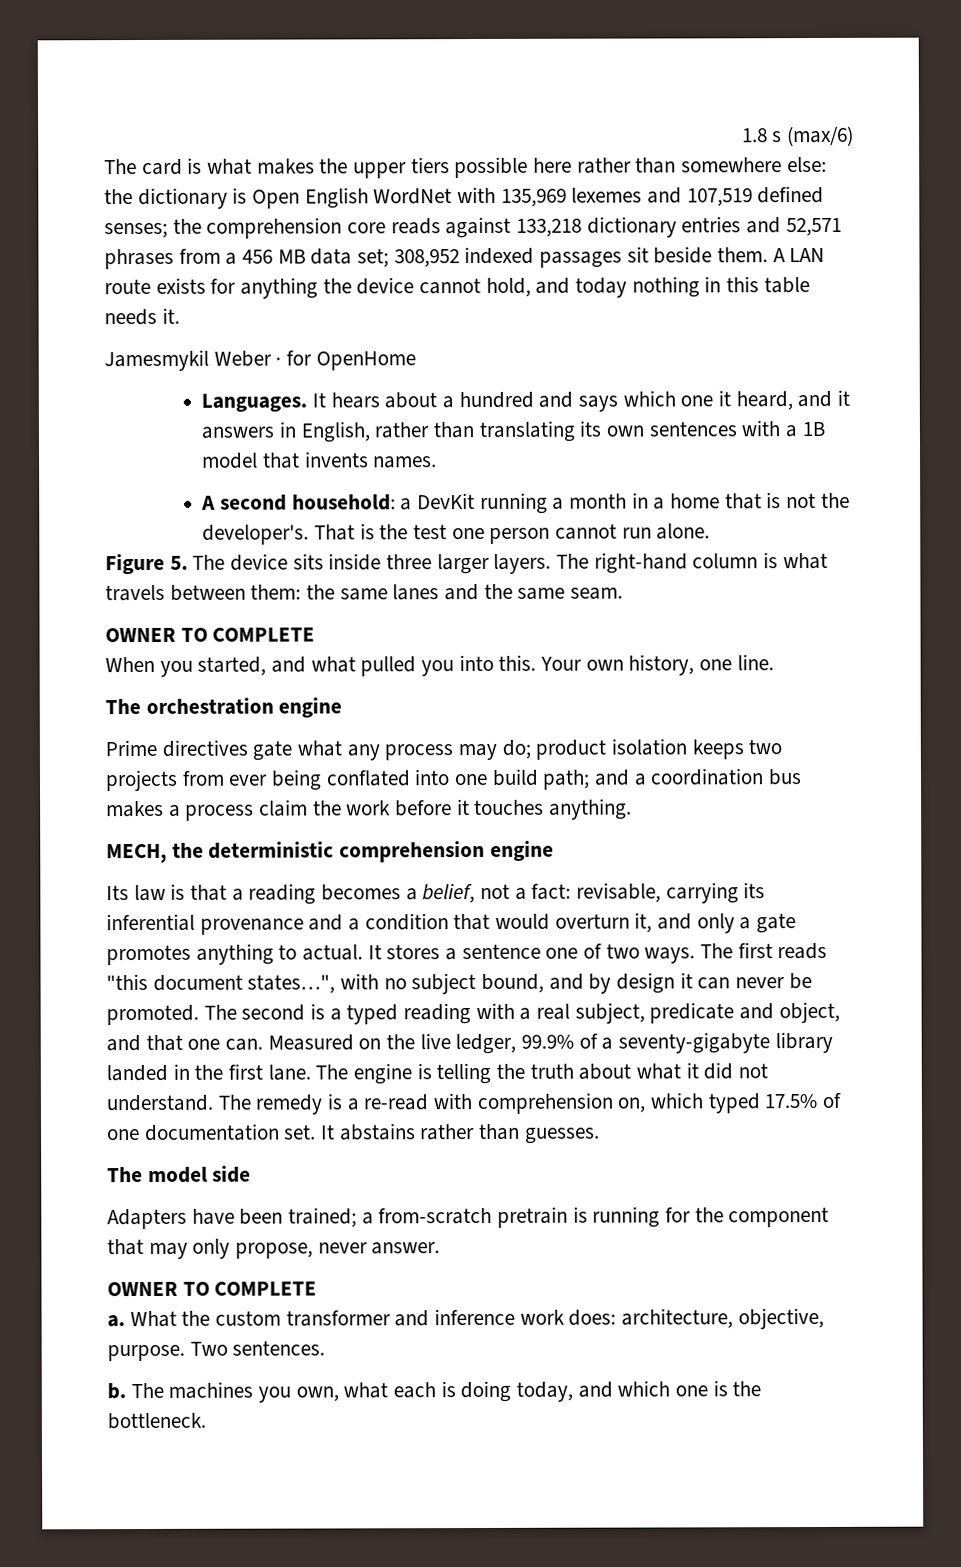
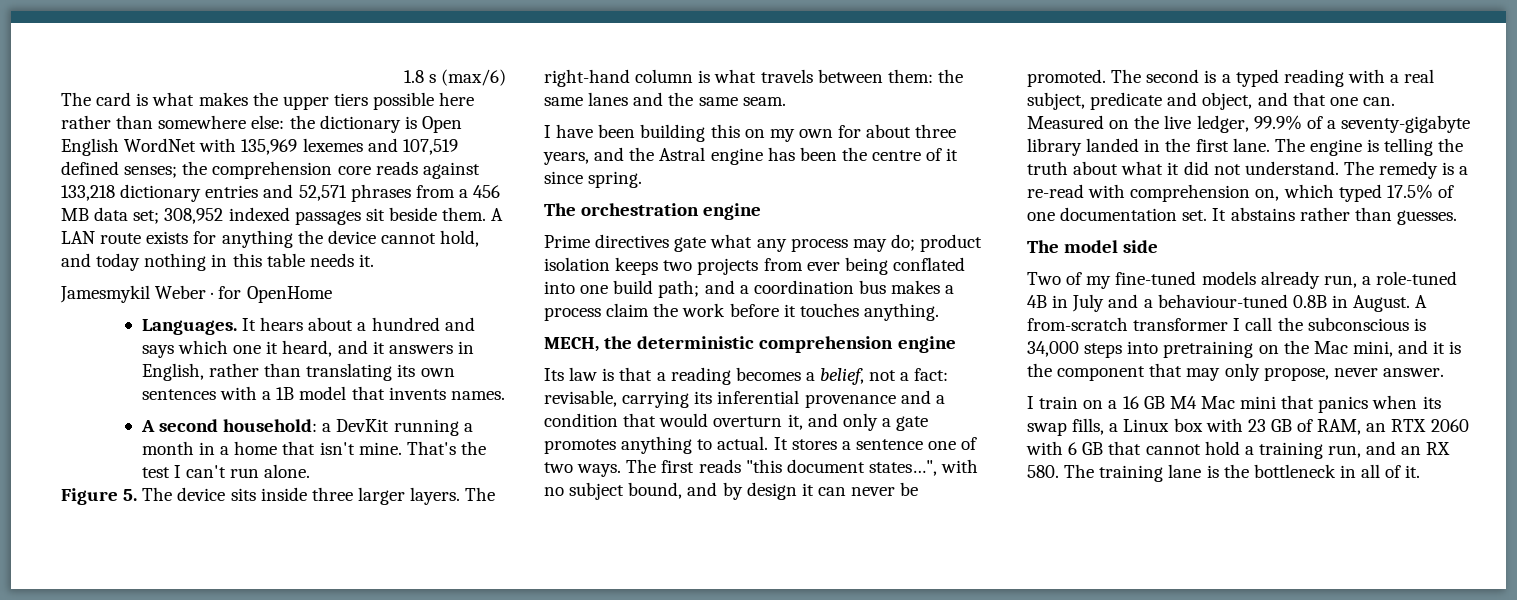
- A second household: a DevKit running a month in a home that is not the developer's. That is the test one person cannot run alone.
+ A second household: a DevKit running a month in a home that isn't mine. That's the test I can't run alone.
  The right-hand column is what travels between them: the same lanes and the same seam.
- OWNER TO COMPLETE
- When you started, and what pulled you into this. Your own history, one line.
+ I have been building this on my own for about three years, and the Astral engine has been the centre of it since spring.
- Adapters have been trained; a from-scratch pretrain is running for the component that may only propose, never answer.
- OWNER TO COMPLETE
- a. What the custom transformer and inference work does: architecture, objective, purpose. Two sentences.
- b. The machines you own, what each is doing today, and which one is the bottleneck.
+ Two of my fine-tuned models already run, a role-tuned 4B in July and a behaviour-tuned 0.8B in August. A from-scratch transformer I call the subconscious is 34,000 steps into pretraining on the Mac mini, and it is the component that may only propose, never answer.
+ I train on a 16 GB M4 Mac mini that panics when its swap fills, a Linux box with 23 GB of RAM, an RTX 2060 with 6 GB that cannot hold a training run, and an RX 580. The training lane is the bottleneck in all of it.

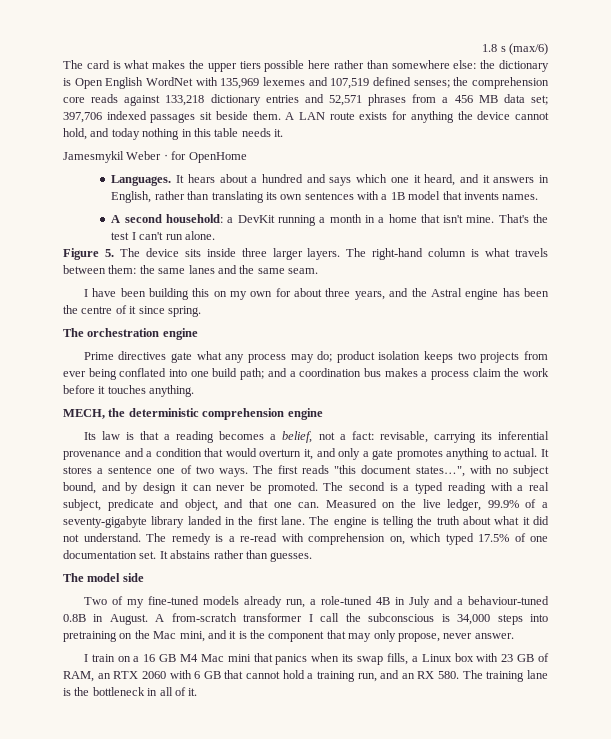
- The card is what makes the upper tiers possible here rather than somewhere else: the dictionary is Open English WordNet with 135,969 lexemes and 107,519 defined senses; the comprehension core reads against 133,218 dictionary entries and 52,571 phrases from a 456 MB data set; 308,952 indexed passages sit beside them.
+ The card is what makes the upper tiers possible here rather than somewhere else: the dictionary is Open English WordNet with 135,969 lexemes and 107,519 defined senses; the comprehension core reads against 133,218 dictionary entries and 52,571 phrases from a 456 MB data set; 397,706 indexed passages sit beside them.

